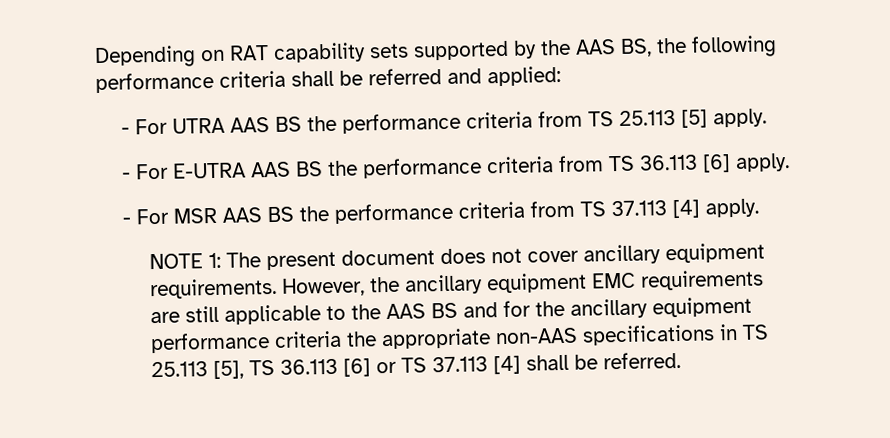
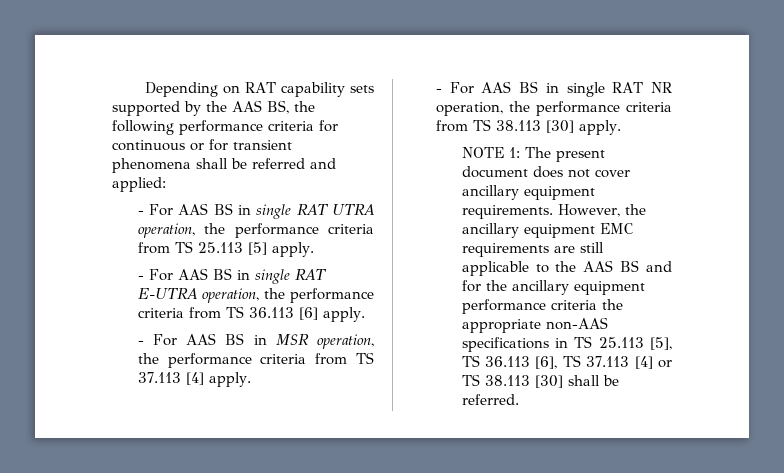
- Depending on RAT capability sets supported by the AAS BS, the following performance criteria shall be referred and applied:
+ Depending on RAT capability sets supported by the AAS BS, the following performance criteria for continuous or for transient phenomena shall be referred and applied:
- - For UTRA AAS BS the performance criteria from TS 25.113 [5] apply.
+ - For AAS BS in single RAT UTRA operation, the performance criteria from TS 25.113 [5] apply.
- - For E-UTRA AAS BS the performance criteria from TS 36.113 [6] apply.
+ - For AAS BS in single RAT E-UTRA operation, the performance criteria from TS 36.113 [6] apply.
- - For MSR AAS BS the performance criteria from TS 37.113 [4] apply.
+ - For AAS BS in MSR operation, the performance criteria from TS 37.113 [4] apply.
+ - For AAS BS in single RAT NR operation, the performance criteria from TS 38.113 [30] apply.
- However, the ancillary equipment EMC requirements are still applicable to the AAS BS and for the ancillary equipment performance criteria the appropriate non-AAS specifications in TS 25.113 [5], TS 36.113 [6] or TS 37.113 [4] shall be referred.
+ However, the ancillary equipment EMC requirements are still applicable to the AAS BS and for the ancillary equipment performance criteria the appropriate non-AAS specifications in TS 25.113 [5], TS 36.113 [6], TS 37.113 [4] or TS 38.113 [30] shall be referred.

